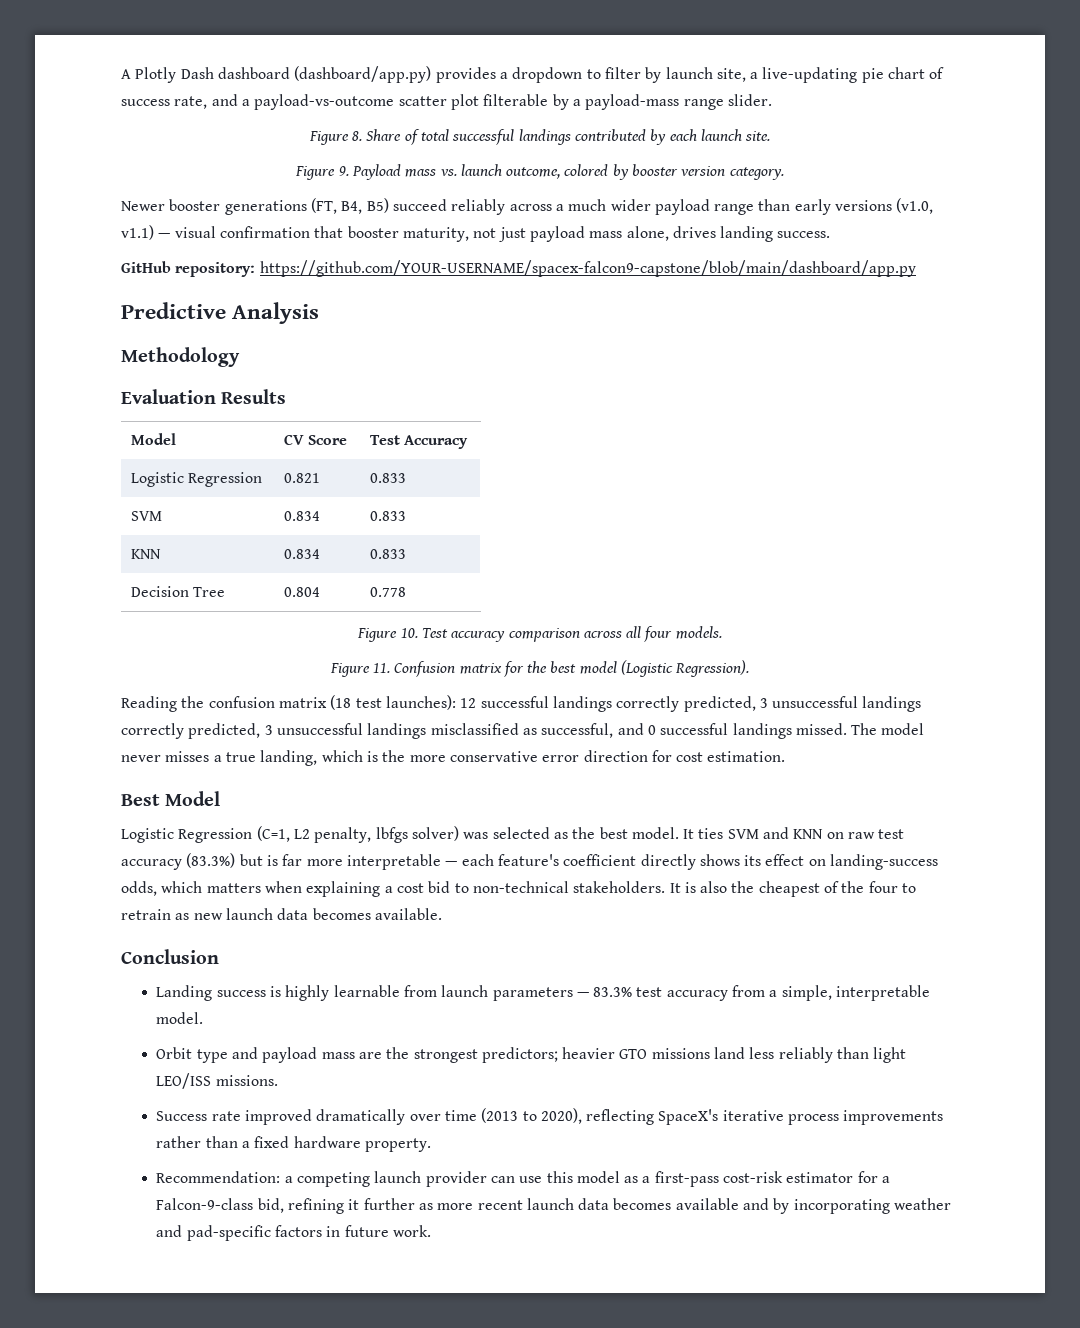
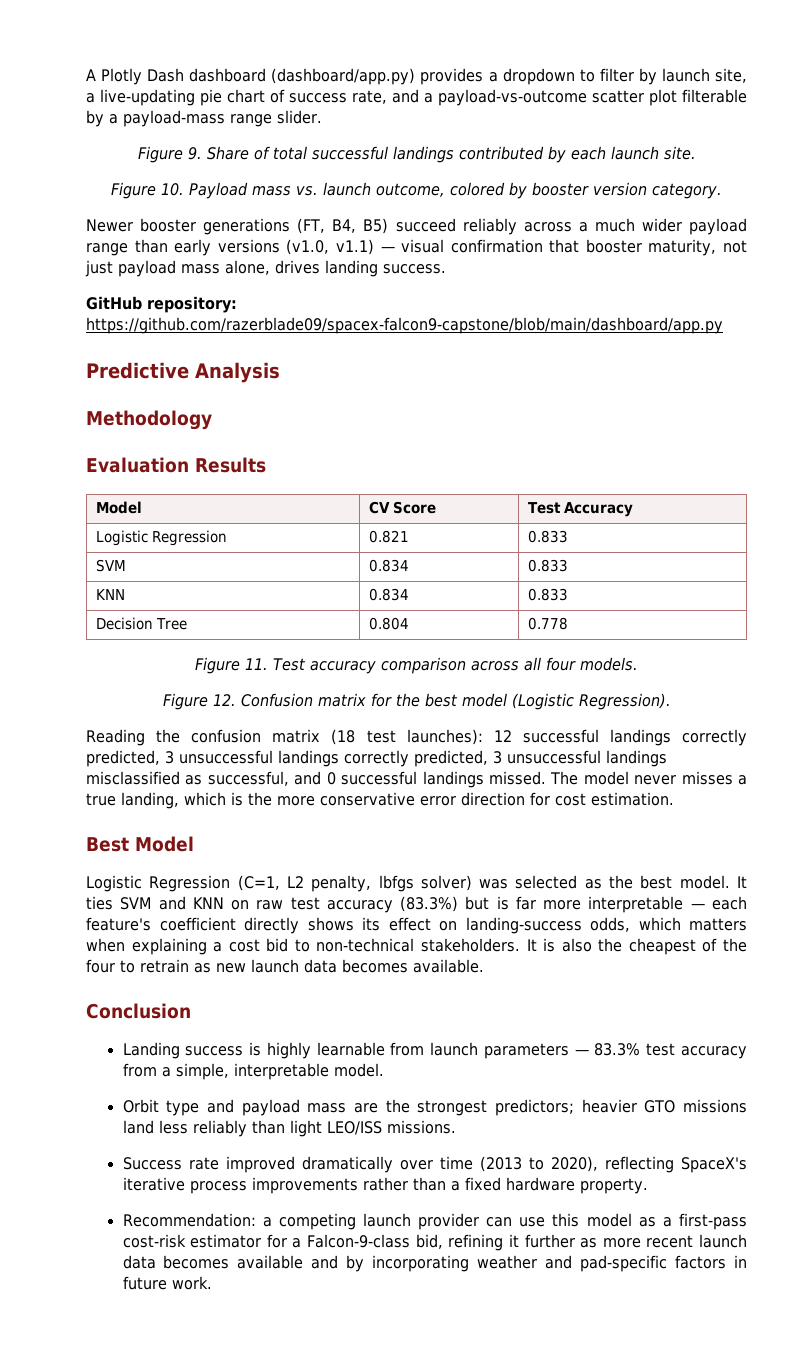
- Figure 8. Share of total successful landings contributed by each launch site.
+ Figure 9. Share of total successful landings contributed by each launch site.
- Figure 9. Payload mass vs. launch outcome, colored by booster version category.
+ Figure 10. Payload mass vs. launch outcome, colored by booster version category.
- GitHub repository: https://github.com/YOUR-USERNAME/spacex-falcon9-capstone/blob/main/dashboard/app.py
+ GitHub repository: https://github.com/razerblade09/spacex-falcon9-capstone/blob/main/dashboard/app.py
- Figure 10. Test accuracy comparison across all four models.
+ Figure 11. Test accuracy comparison across all four models.
- Figure 11. Confusion matrix for the best model (Logistic Regression).
+ Figure 12. Confusion matrix for the best model (Logistic Regression).

